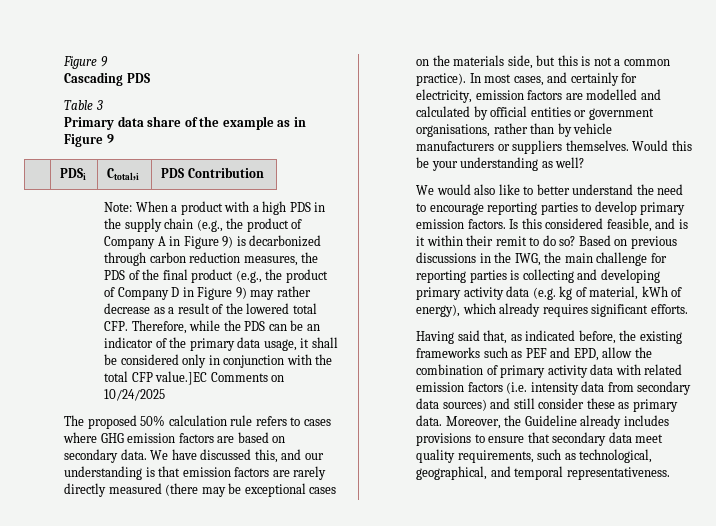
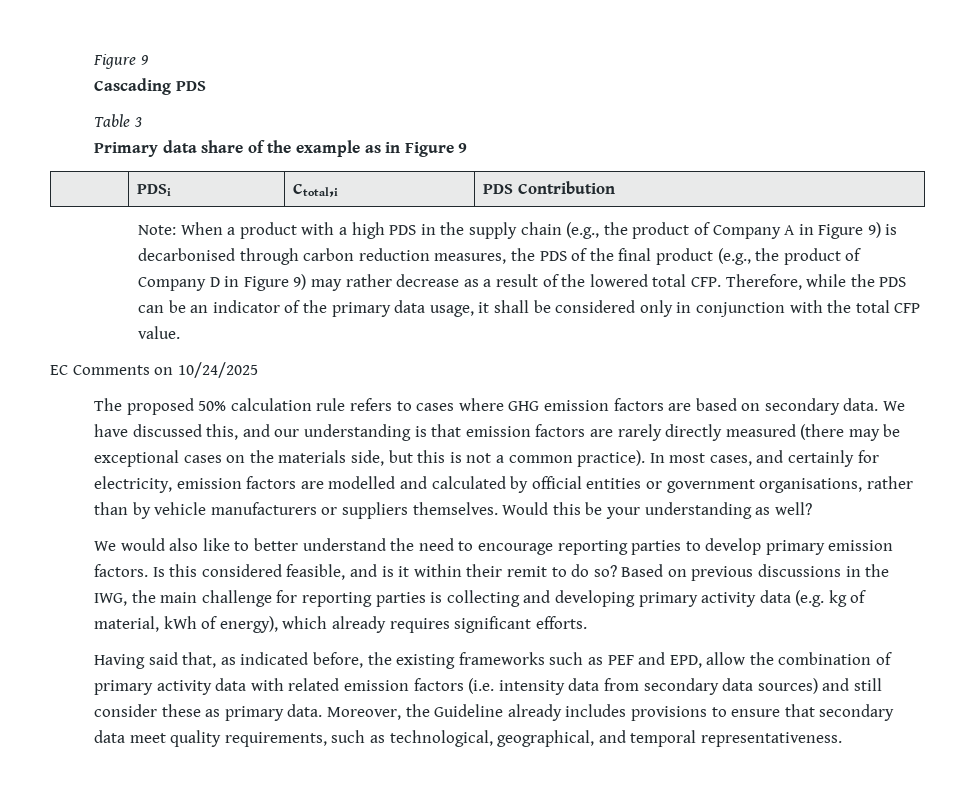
- When a product with a high PDS in the supply chain (e.g., the product of Company A in Figure 9) is decarbonized through carbon reduction measures, the PDS of the final product (e.g., the product of Company D in Figure 9) may rather decrease as a result of the lowered total CFP. Therefore, while the PDS can be an indicator of the primary data usage, it shall be considered only in conjunction with the total CFP value.]EC Comments on 10/24/2025
+ When a product with a high PDS in the supply chain (e.g., the product of Company A in Figure 9) is decarbonised through carbon reduction measures, the PDS of the final product (e.g., the product of Company D in Figure 9) may rather decrease as a result of the lowered total CFP. Therefore, while the PDS can be an indicator of the primary data usage, it shall be considered only in conjunction with the total CFP value.
+ EC Comments on 10/24/2025

